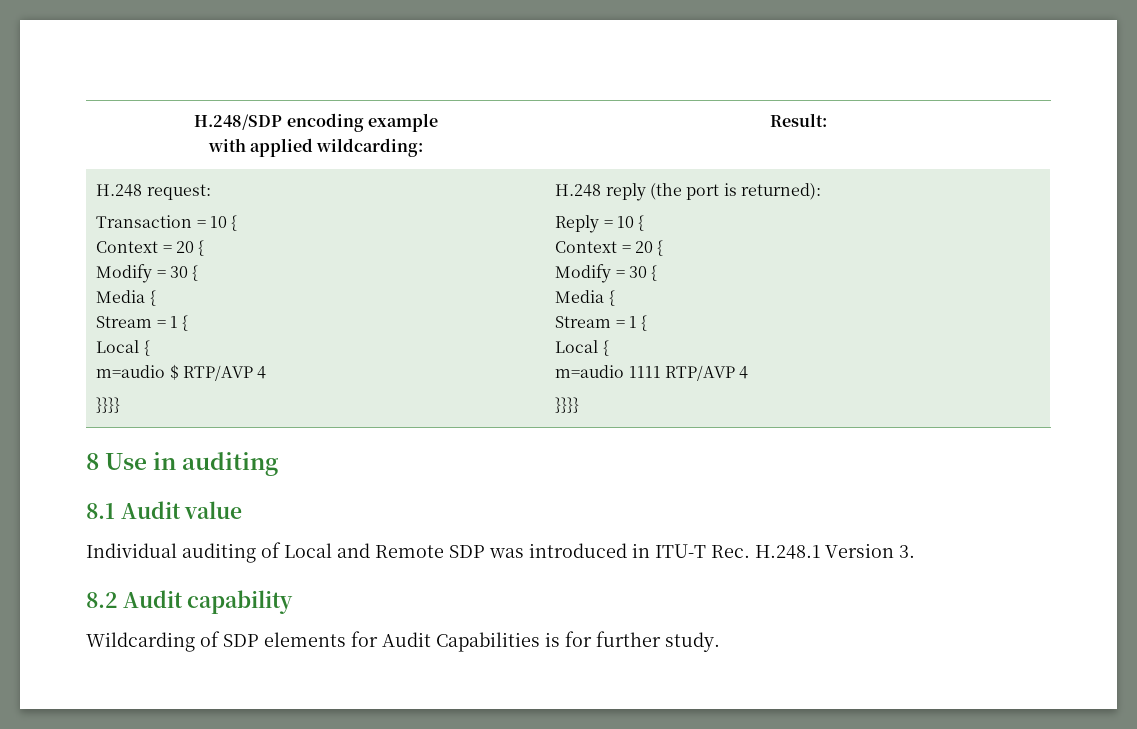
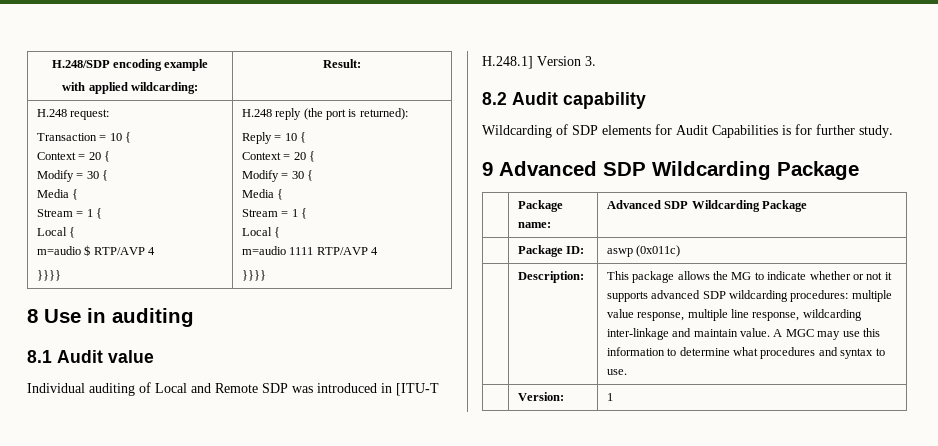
- Individual auditing of Local and Remote SDP was introduced in ITU-T Rec. H.248.1 Version 3.
+ Individual auditing of Local and Remote SDP was introduced in [ITU-T H.248.1] Version 3.
+ 9 Advanced SDP Wildcarding Package
+ | Package name: | Advanced SDP Wildcarding Package
+ | Package ID: | aswp (0x011c)
+ | Description: | This package allows the MG to indicate whether or not it supports advanced SDP wildcarding procedures: multiple value response, multiple line response, wildcarding inter-linkage and maintain value. A MGC may use this information to determine what procedures and syntax to use.
+ | Version: | 1

